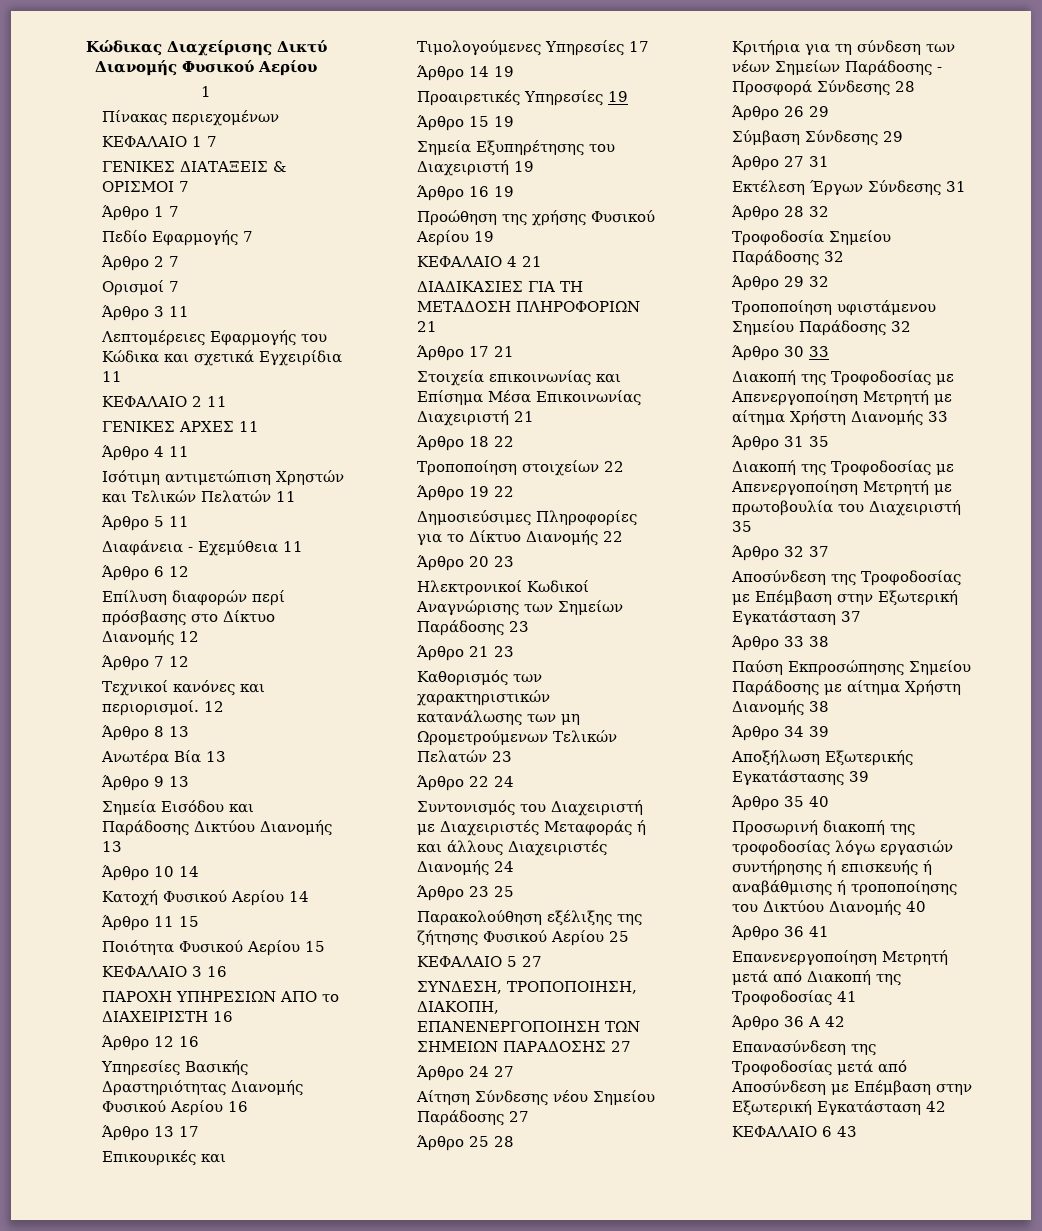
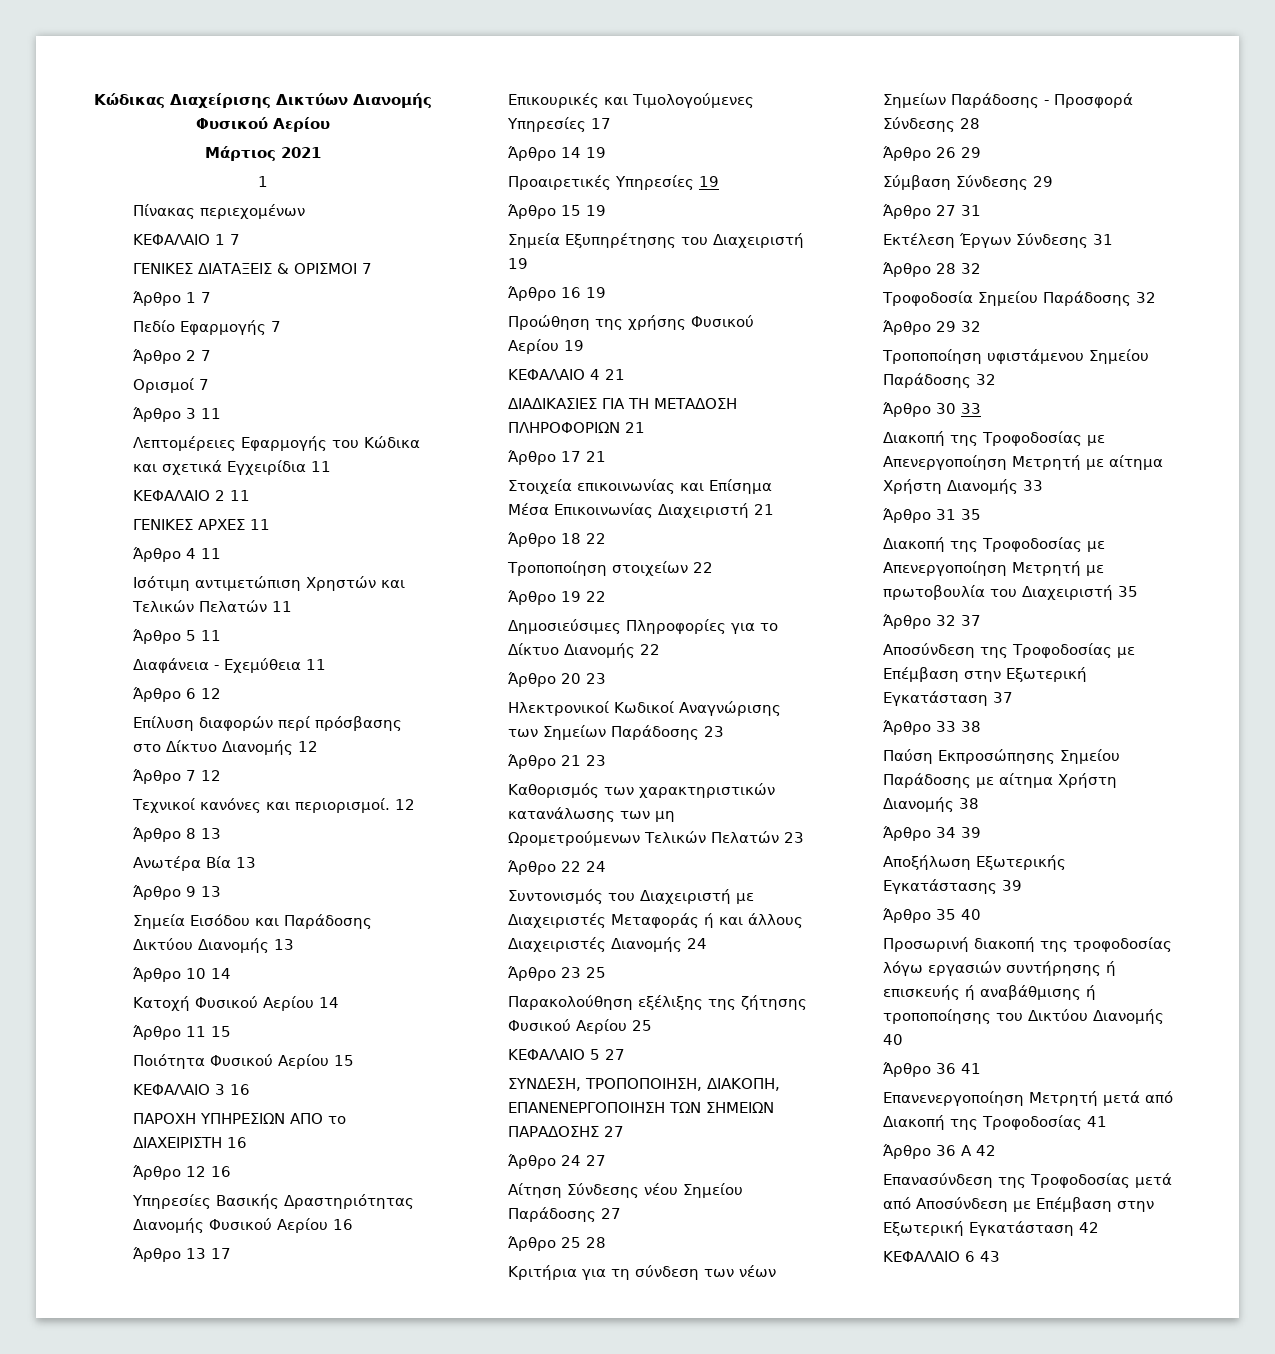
- Κώδικας Διαχείρισης Δικτύ Διανομής Φυσικού Αερίου
+ Κώδικας Διαχείρισης Δικτύων Διανομής Φυσικού Αερίου
+ Μάρτιος 2021

